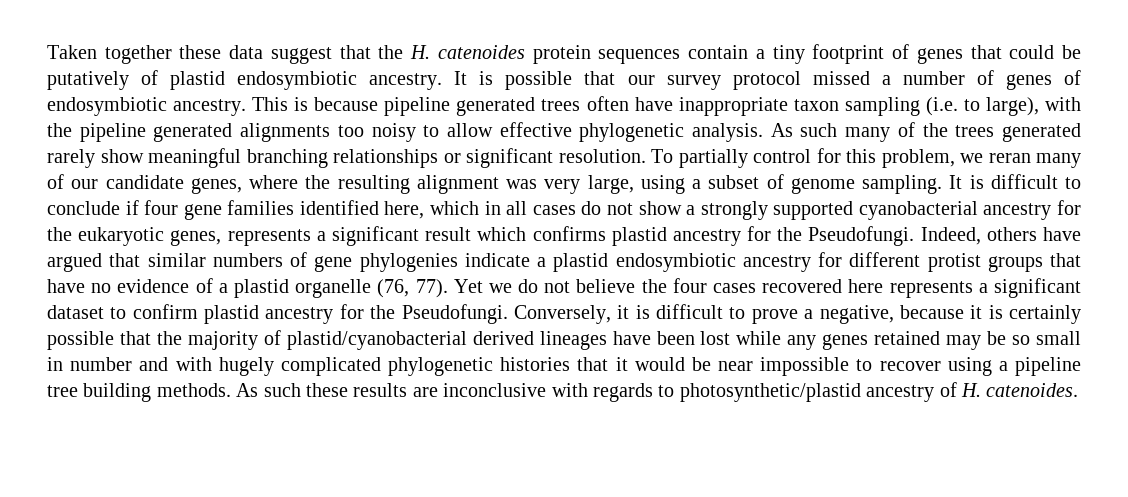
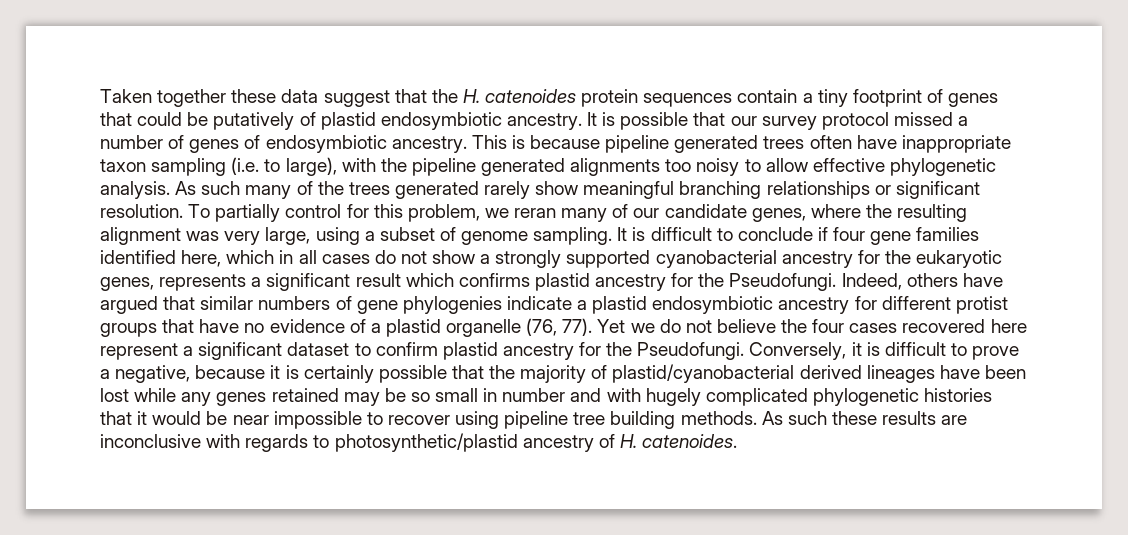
- Yet we do not believe the four cases recovered here represents a significant dataset to confirm plastid ancestry for the Pseudofungi.
+ Yet we do not believe the four cases recovered here represent a significant dataset to confirm plastid ancestry for the Pseudofungi.
- Conversely, it is difficult to prove a negative, because it is certainly possible that the majority of plastid/cyanobacterial derived lineages have been lost while any genes retained may be so small in number and with hugely complicated phylogenetic histories that it would be near impossible to recover using a pipeline tree building methods.
+ Conversely, it is difficult to prove a negative, because it is certainly possible that the majority of plastid/cyanobacterial derived lineages have been lost while any genes retained may be so small in number and with hugely complicated phylogenetic histories that it would be near impossible to recover using pipeline tree building methods.

